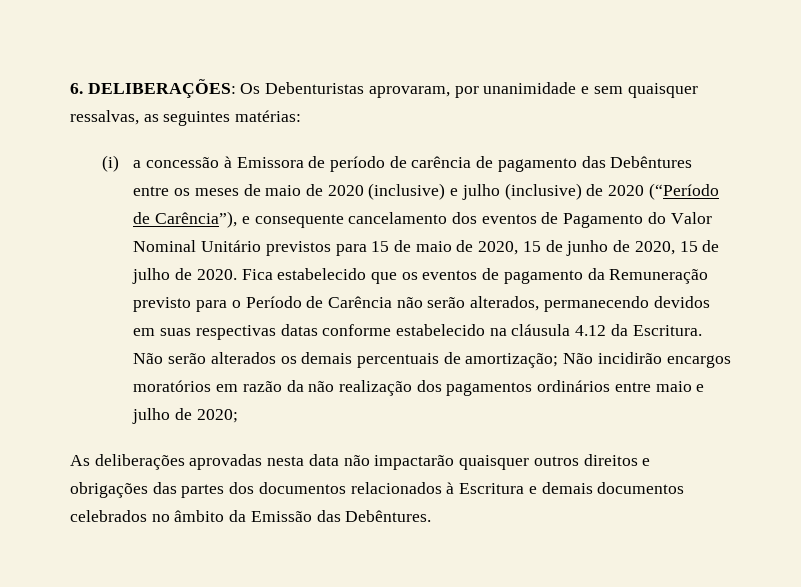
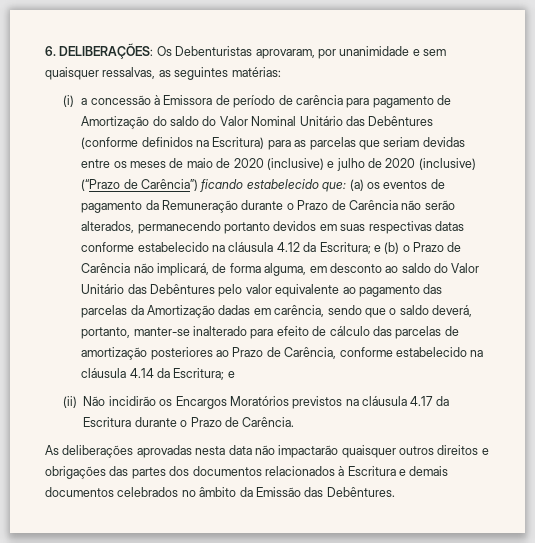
- (i) a concessão à Emissora de período de carência de pagamento das Debêntures entre os meses de maio de 2020 (inclusive) e julho (inclusive) de 2020 (“Período de Carência”), e consequente cancelamento dos eventos de Pagamento do Valor Nominal Unitário previstos para 15 de maio de 2020, 15 de junho de 2020, 15 de julho de 2020. Fica estabelecido que os eventos de pagamento da Remuneração previsto para o Período de Carência não serão alterados, permanecendo devidos em suas respectivas datas conforme estabelecido na cláusula 4.12 da Escritura. Não serão alterados os demais percentuais de amortização; Não incidirão encargos moratórios em razão da não realização dos pagamentos ordinários entre maio e julho de 2020;
+ (i) a concessão à Emissora de período de carência para pagamento de Amortização do saldo do Valor Nominal Unitário das Debêntures (conforme definidos na Escritura) para as parcelas que seriam devidas entre os meses de maio de 2020 (inclusive) e julho de 2020 (inclusive) (“Prazo de Carência”) ficando estabelecido que: (a) os eventos de pagamento da Remuneração durante o Prazo de Carência não serão alterados, permanecendo portanto devidos em suas respectivas datas conforme estabelecido na cláusula 4.12 da Escritura; e (b) o Prazo de Carência não implicará, de forma alguma, em desconto ao saldo do Valor Unitário das Debêntures pelo valor equivalente ao pagamento das parcelas da Amortização dadas em carência, sendo que o saldo deverá, portanto, manter-se inalterado para efeito de cálculo das parcelas de amortização posteriores ao Prazo de Carência, conforme estabelecido na cláusula 4.14 da Escritura; e
+ (ii) Não incidirão os Encargos Moratórios previstos na cláusula 4.17 da Escritura durante o Prazo de Carência.

